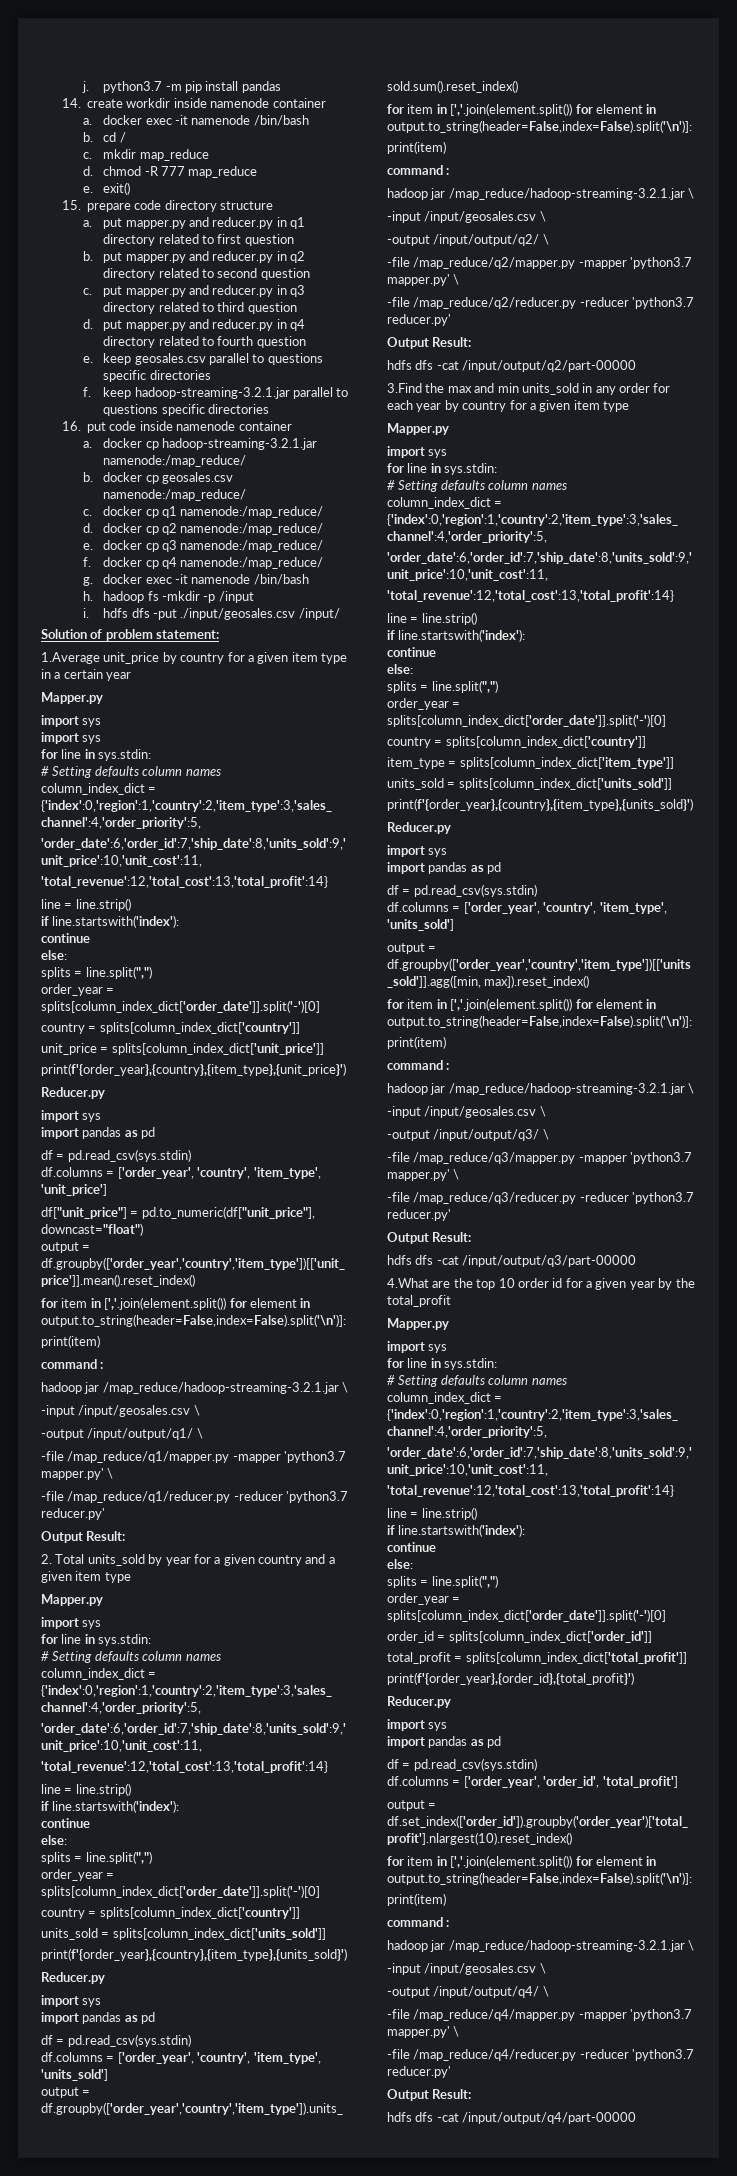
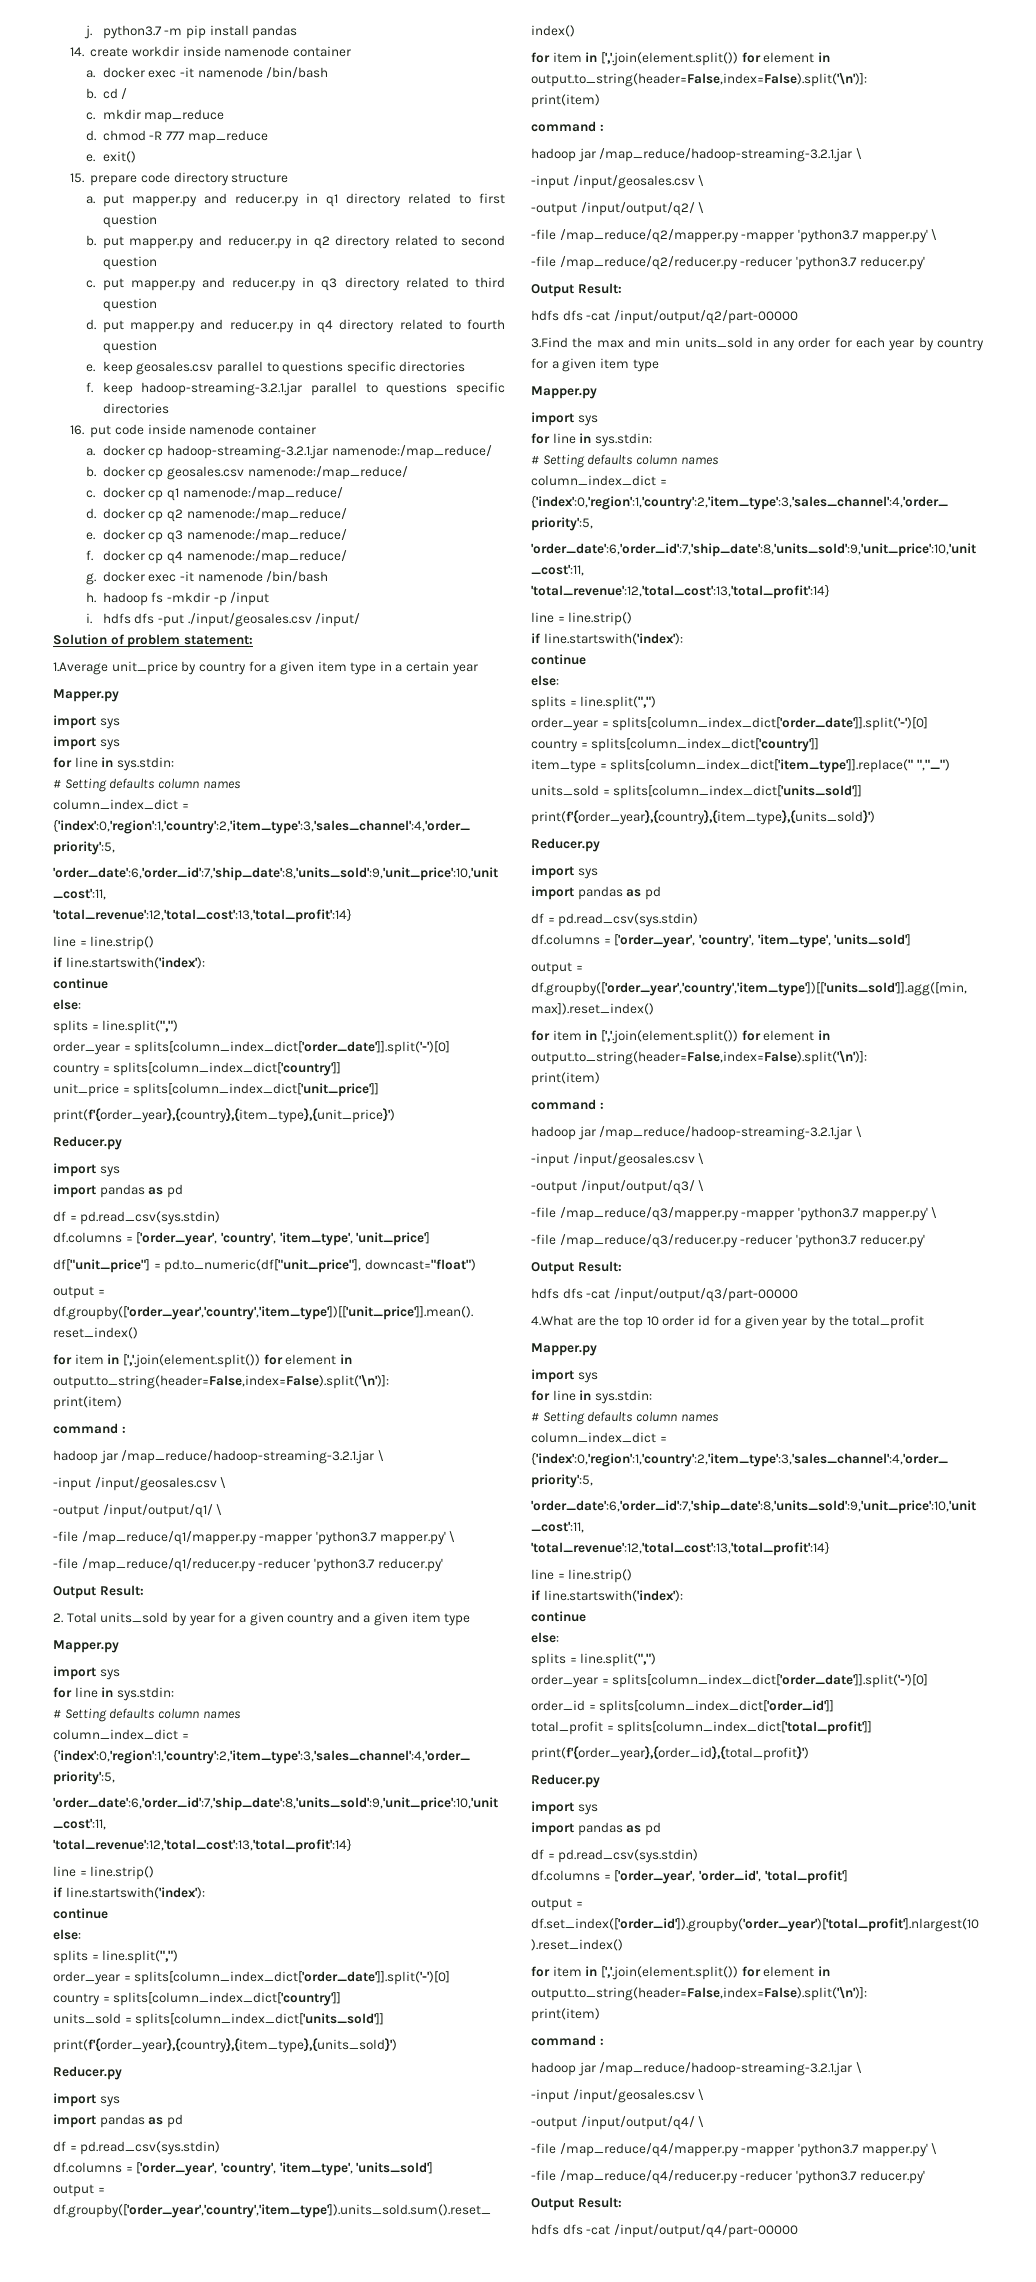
- item_type = splits[column_index_dict['item_type']]
+ item_type = splits[column_index_dict['item_type']].replace(" ","_")

